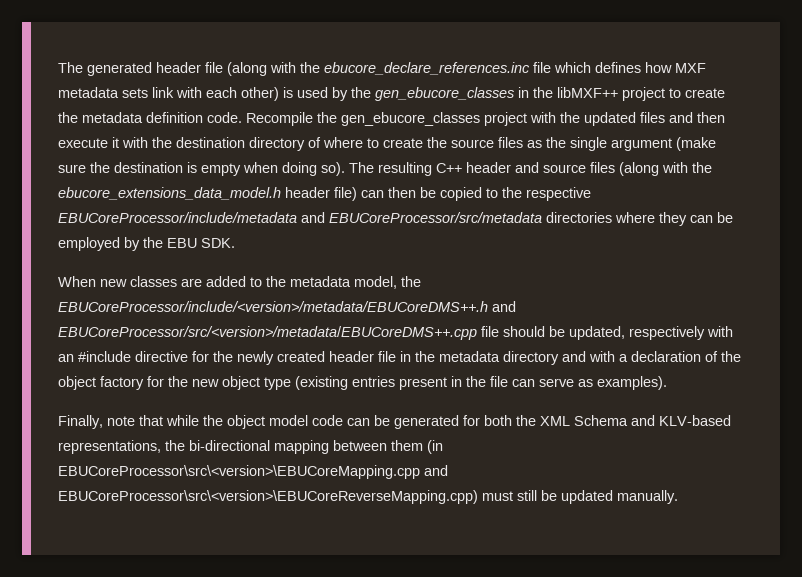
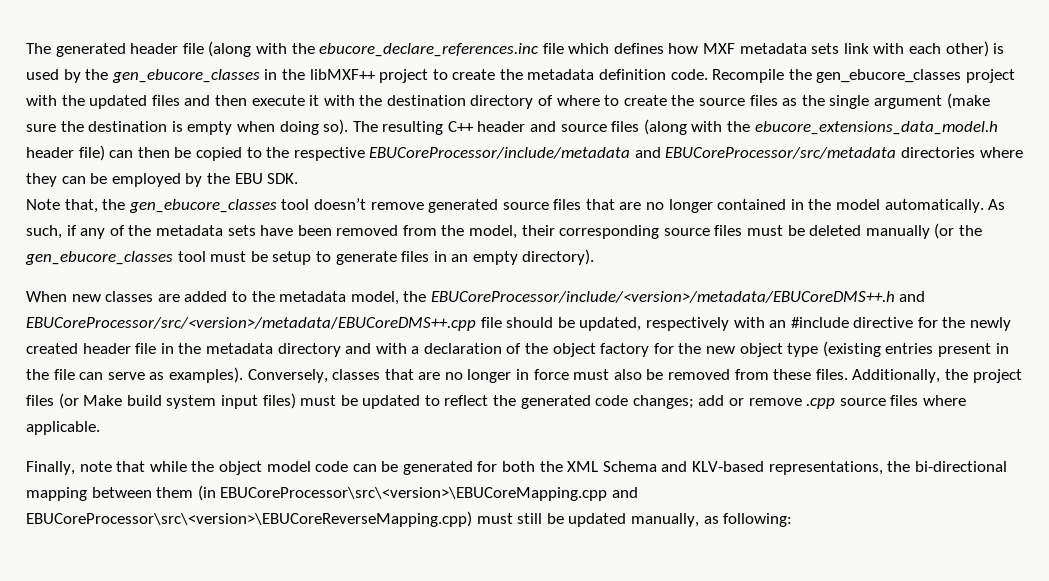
+ Note that, the gen_ebucore_classes tool doesn’t remove generated source files that are no longer contained in the model automatically. As such, if any of the metadata sets have been removed from the model, their corresponding source files must be deleted manually (or the gen_ebucore_classes tool must be setup to generate files in an empty directory).
+ Conversely, classes that are no longer in force must also be removed from these files. Additionally, the project files (or Make build system input files) must be updated to reflect the generated code changes; add or remove .cpp source files where applicable.
- Finally, note that while the object model code can be generated for both the XML Schema and KLV-based representations, the bi-directional mapping between them (in EBUCoreProcessor\src\<version>\EBUCoreMapping.cpp and EBUCoreProcessor\src\<version>\EBUCoreReverseMapping.cpp) must still be updated manually.
+ Finally, note that while the object model code can be generated for both the XML Schema and KLV-based representations, the bi-directional mapping between them (in EBUCoreProcessor\src\<version>\EBUCoreMapping.cpp and EBUCoreProcessor\src\<version>\EBUCoreReverseMapping.cpp) must still be updated manually, as following:

